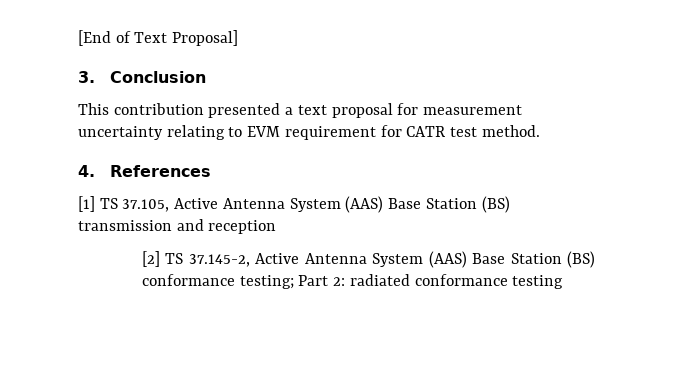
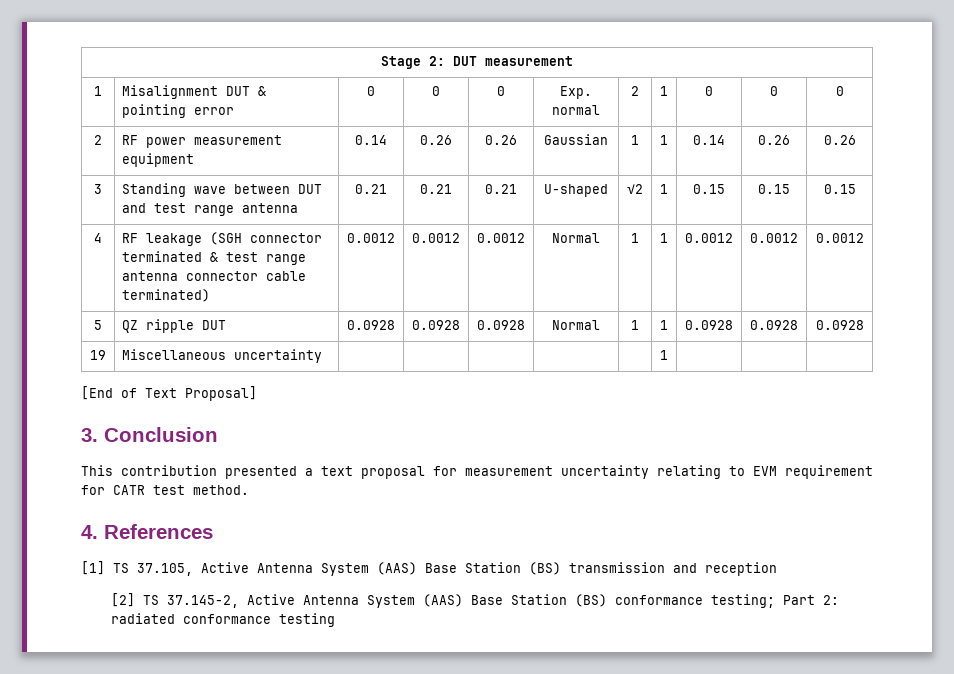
+ Stage 2: DUT measurement
+ 1 | Misalignment DUT & pointing error | 0 | 0 | 0 | Exp. normal | 2 | 1 | 0 | 0 | 0
+ 2 | RF power measurement equipment | 0.14 | 0.26 | 0.26 | Gaussian | 1 | 1 | 0.14 | 0.26 | 0.26
+ 3 | Standing wave between DUT and test range antenna | 0.21 | 0.21 | 0.21 | U-shaped | √2 | 1 | 0.15 | 0.15 | 0.15
+ 4 | RF leakage (SGH connector terminated & test range antenna connector cable terminated) | 0.0012 | 0.0012 | 0.0012 | Normal | 1 | 1 | 0.0012 | 0.0012 | 0.0012
+ 5 | QZ ripple DUT | 0.0928 | 0.0928 | 0.0928 | Normal | 1 | 1 | 0.0928 | 0.0928 | 0.0928
+ 19 | Miscellaneous uncertainty | | | | | | 1 | | |

